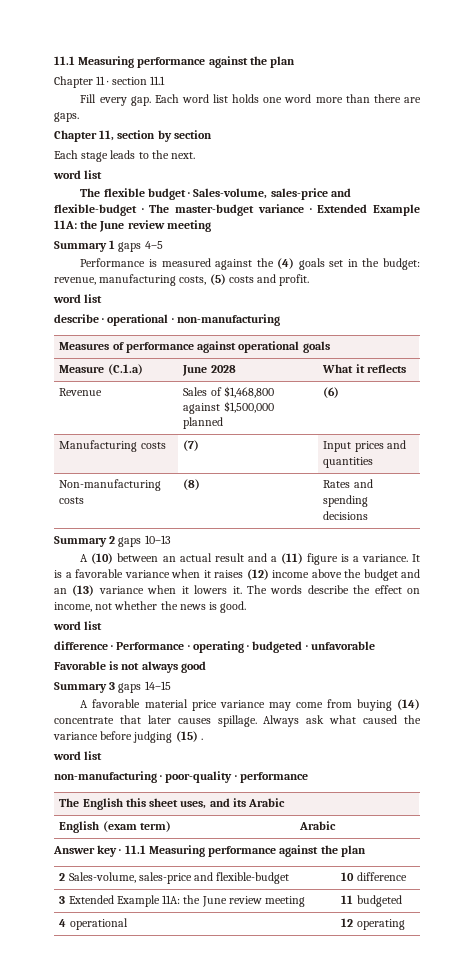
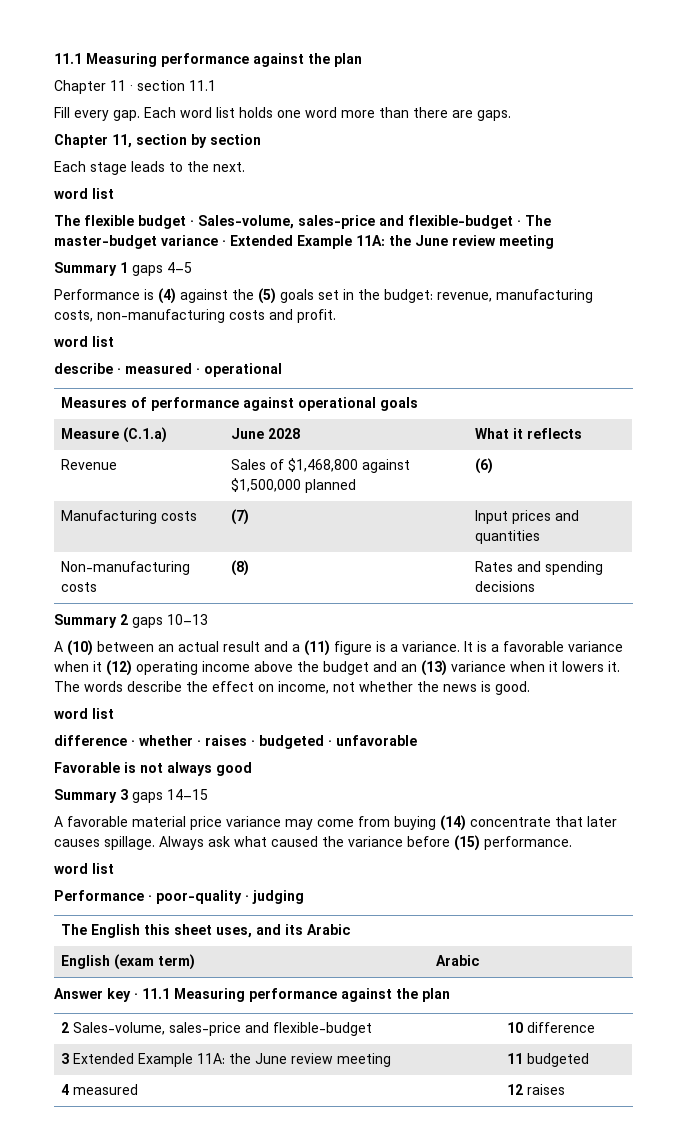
- Performance is measured against the (4) goals set in the budget: revenue, manufacturing costs, (5) costs and profit.
+ Performance is (4) against the (5) goals set in the budget: revenue, manufacturing costs, non-manufacturing costs and profit.
- describe · operational · non-manufacturing
+ describe · measured · operational
- It is a favorable variance when it raises (12) income above the budget and an (13) variance when it lowers it.
+ It is a favorable variance when it (12) operating income above the budget and an (13) variance when it lowers it.
- difference · Performance · operating · budgeted · unfavorable
+ difference · whether · raises · budgeted · unfavorable
- Always ask what caused the variance before judging (15) .
+ Always ask what caused the variance before (15) performance.
  word list
- non-manufacturing · poor-quality · performance
+ Performance · poor-quality · judging
- 4 operational | 12 operating
+ 4 measured | 12 raises

